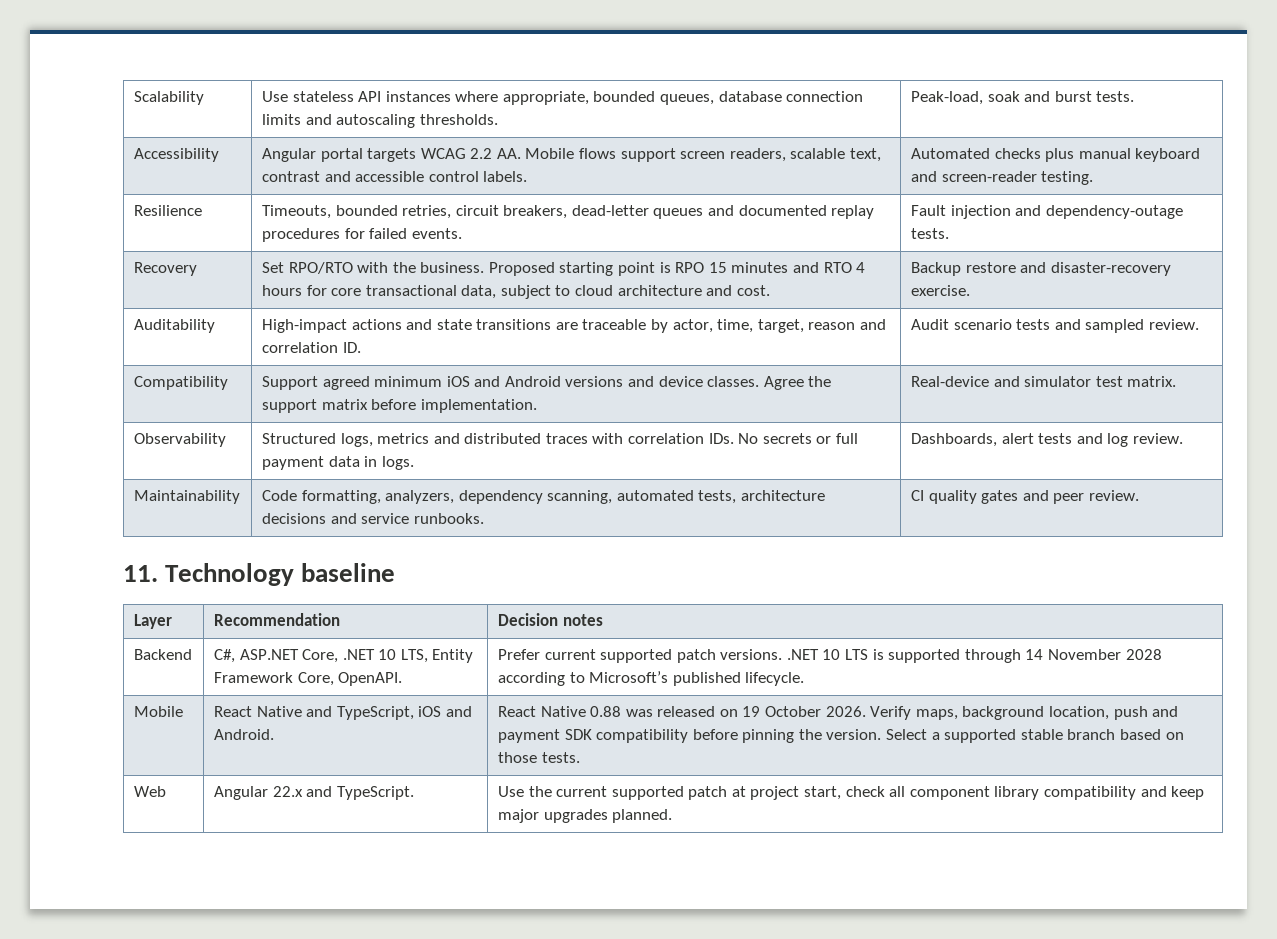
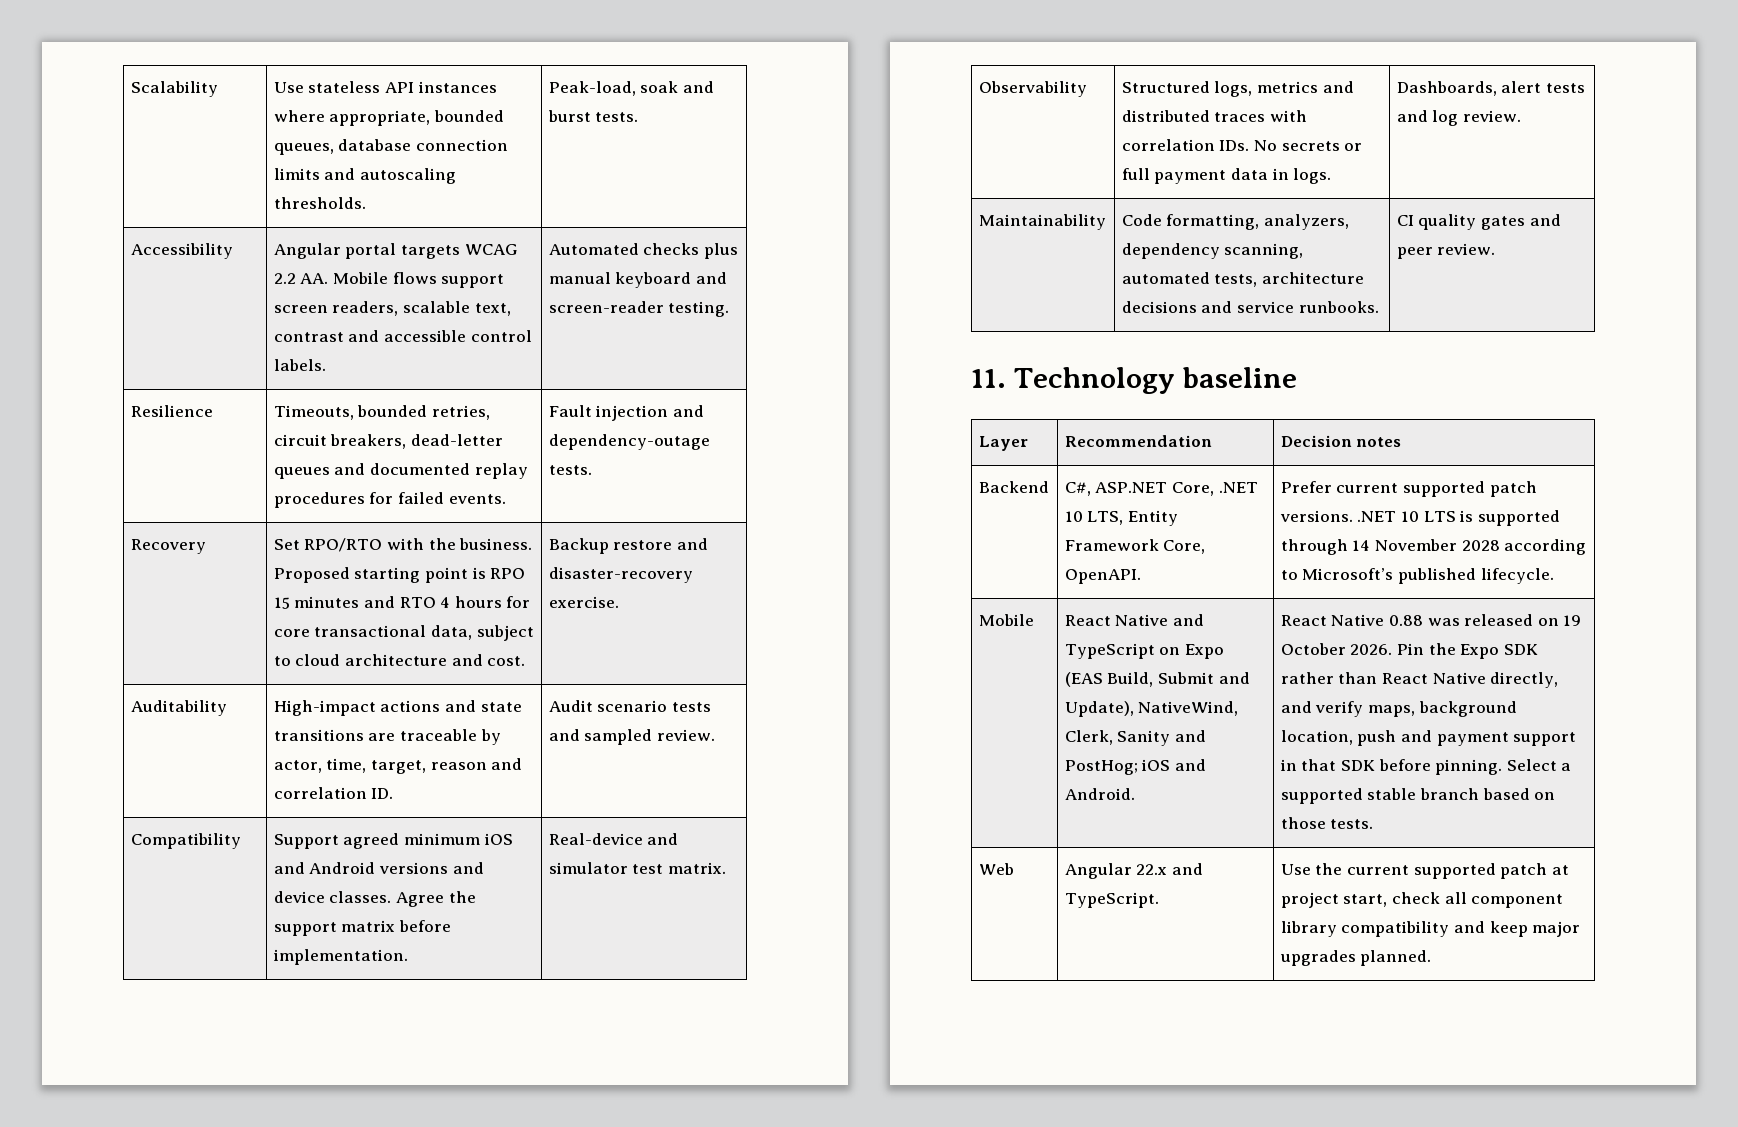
- React Native and TypeScript, iOS and Android.
+ React Native and TypeScript on Expo (EAS Build, Submit and Update), NativeWind, Clerk, Sanity and PostHog; iOS and Android.
- Verify maps, background location, push and payment SDK compatibility before pinning the version.
+ Pin the Expo SDK rather than React Native directly, and verify maps, background location, push and payment support in that SDK before pinning.

